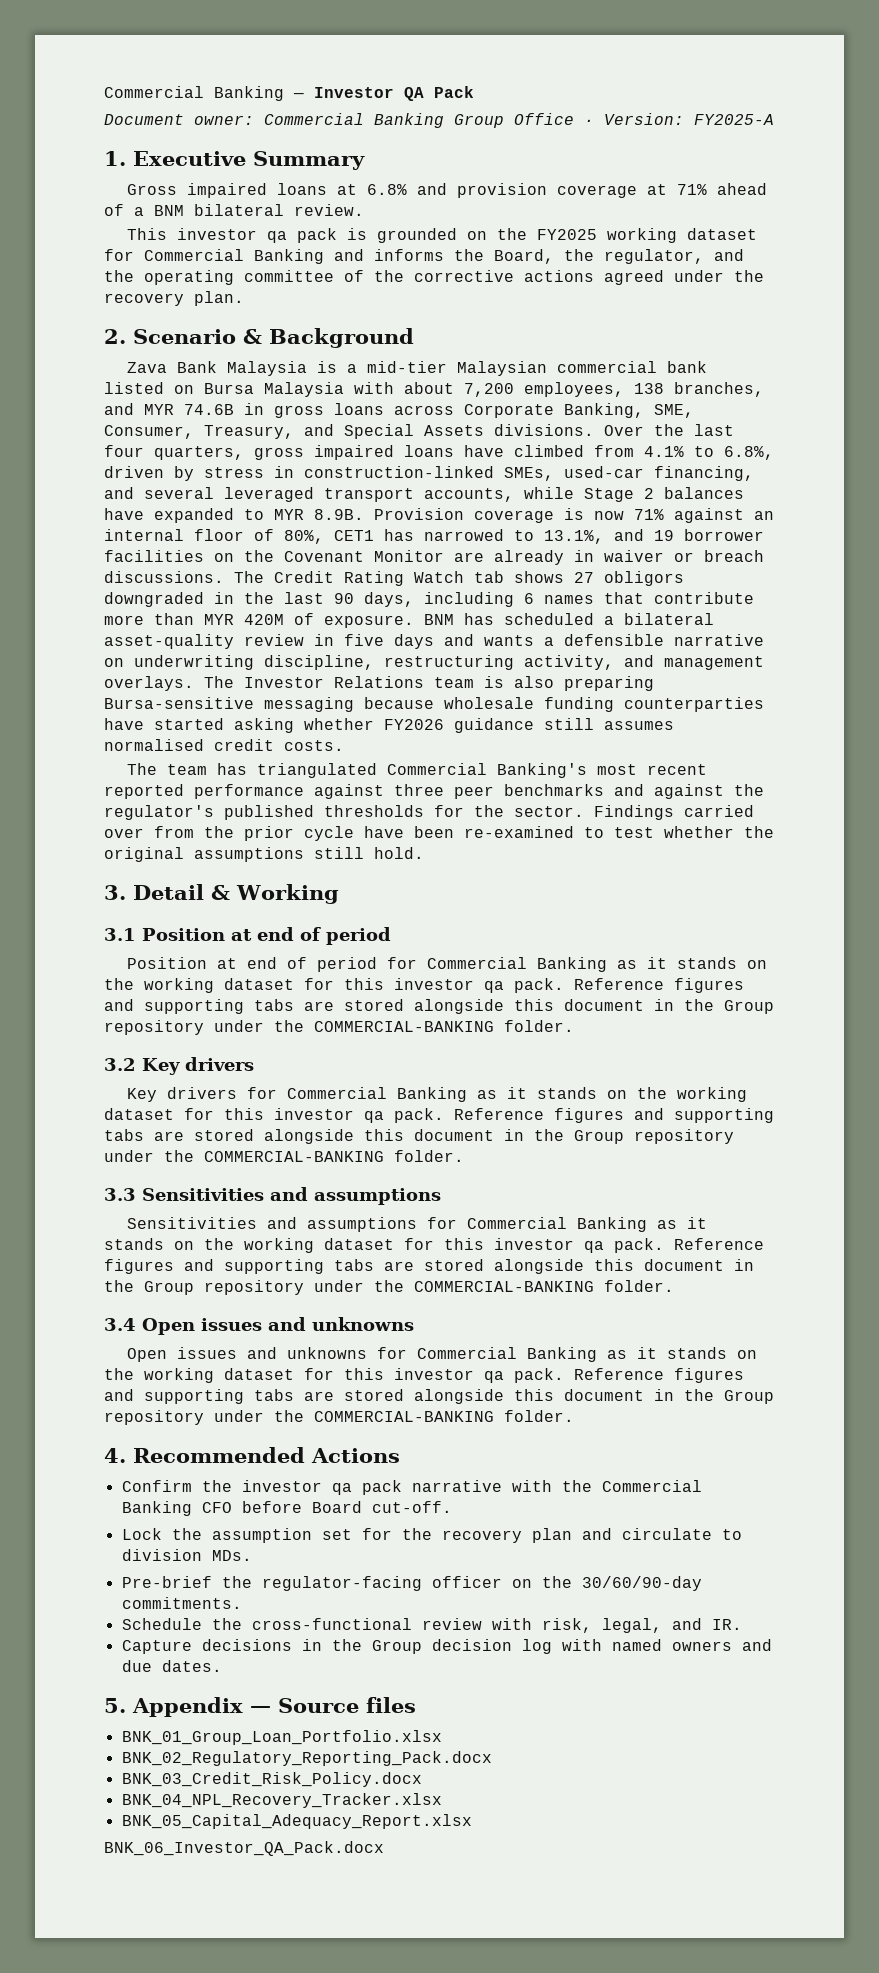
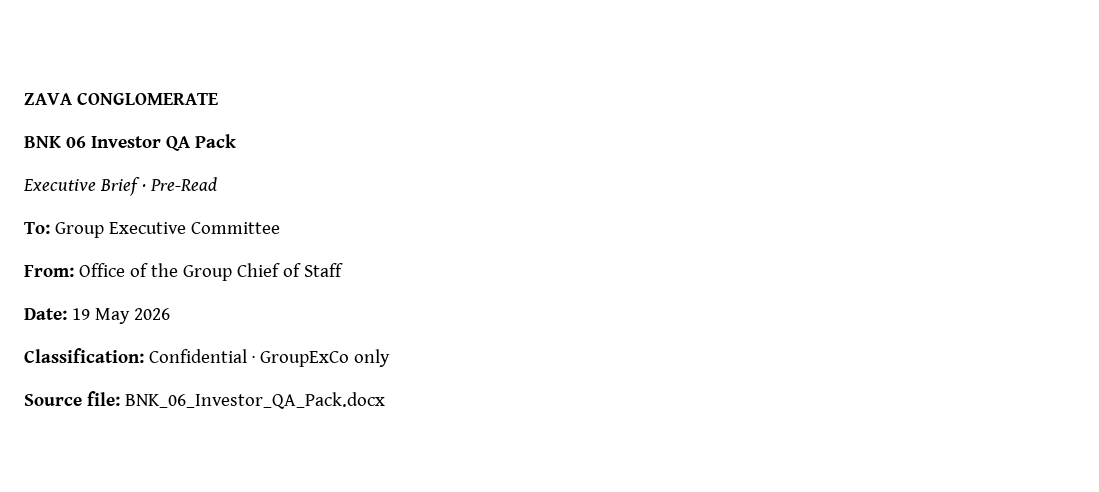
- Commercial Banking — Investor QA Pack
+ ZAVA CONGLOMERATE
+ BNK 06 Investor QA Pack
- Document owner: Commercial Banking Group Office · Version: FY2025-A
- 1. Executive Summary
- Gross impaired loans at 6.8% and provision coverage at 71% ahead of a BNM bilateral review.
- This investor qa pack is grounded on the FY2025 working dataset for Commercial Banking and informs the Board, the regulator, and the operating committee of the corrective actions agreed under the recovery plan.
- 2. Scenario & Background
- Zava Bank Malaysia is a mid-tier Malaysian commercial bank listed on Bursa Malaysia with about 7,200 employees, 138 branches, and MYR 74.6B in gross loans across Corporate Banking, SME, Consumer, Treasury, and Special Assets divisions. Over the last four quarters, gross impaired loans have climbed from 4.1% to 6.8%, driven by stress in construction-linked SMEs, used-car financing, and several leveraged transport accounts, while Stage 2 balances have expanded to MYR 8.9B. Provision coverage is now 71% against an internal floor of 80%, CET1 has narrowed to 13.1%, and 19 borrower facilities on the Covenant Monitor are already in waiver or breach discussions. The Credit Rating Watch tab shows 27 obligors downgraded in the last 90 days, including 6 names that contribute more than MYR 420M of exposure. BNM has scheduled a bilateral asset-quality review in five days and wants a defensible narrative on underwriting discipline, restructuring activity, and management overlays. The Investor Relations team is also preparing Bursa-sensitive messaging because wholesale funding counterparties have started asking whether FY2026 guidance still assumes normalised credit costs.
- The team has triangulated Commercial Banking's most recent reported performance against three peer benchmarks and against the regulator's published thresholds for the sector. Findings carried over from the prior cycle have been re-examined to test whether the original assumptions still hold.
- 3. Detail & Working
- 3.1 Position at end of period
- Position at end of period for Commercial Banking as it stands on the working dataset for this investor qa pack. Reference figures and supporting tabs are stored alongside this document in the Group repository under the COMMERCIAL-BANKING folder.
- 3.2 Key drivers
- Key drivers for Commercial Banking as it stands on the working dataset for this investor qa pack. Reference figures and supporting tabs are stored alongside this document in the Group repository under the COMMERCIAL-BANKING folder.
- 3.3 Sensitivities and assumptions
- Sensitivities and assumptions for Commercial Banking as it stands on the working dataset for this investor qa pack. Reference figures and supporting tabs are stored alongside this document in the Group repository under the COMMERCIAL-BANKING folder.
- 3.4 Open issues and unknowns
- Open issues and unknowns for Commercial Banking as it stands on the working dataset for this investor qa pack. Reference figures and supporting tabs are stored alongside this document in the Group repository under the COMMERCIAL-BANKING folder.
- 4. Recommended Actions
- Confirm the investor qa pack narrative with the Commercial Banking CFO before Board cut-off.
- Lock the assumption set for the recovery plan and circulate to division MDs.
- Pre-brief the regulator-facing officer on the 30/60/90-day commitments.
- Schedule the cross-functional review with risk, legal, and IR.
- Capture decisions in the Group decision log with named owners and due dates.
- 5. Appendix — Source files
- BNK_01_Group_Loan_Portfolio.xlsx
- BNK_02_Regulatory_Reporting_Pack.docx
- BNK_03_Credit_Risk_Policy.docx
- BNK_04_NPL_Recovery_Tracker.xlsx
- BNK_05_Capital_Adequacy_Report.xlsx
- BNK_06_Investor_QA_Pack.docx
+ Executive Brief · Pre-Read
+ To: Group Executive Committee
+ From: Office of the Group Chief of Staff
+ Date: 19 May 2026
+ Classification: Confidential · GroupExCo only
+ Source file: BNK_06_Investor_QA_Pack.docx

